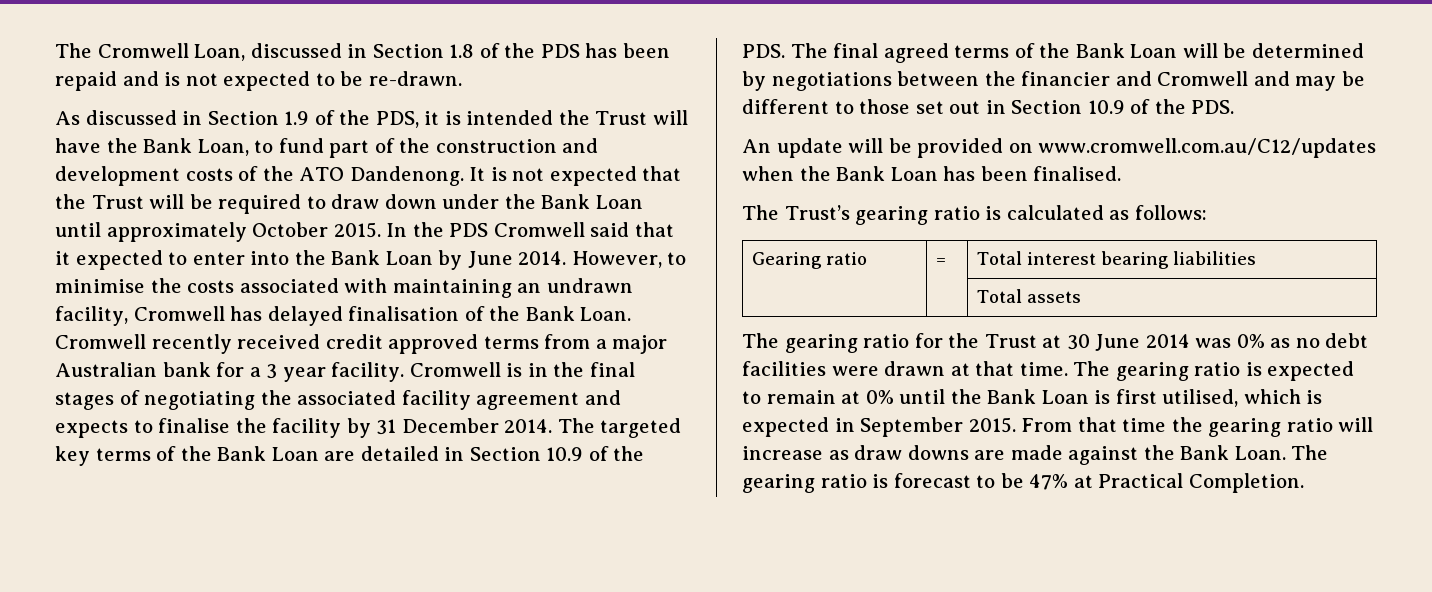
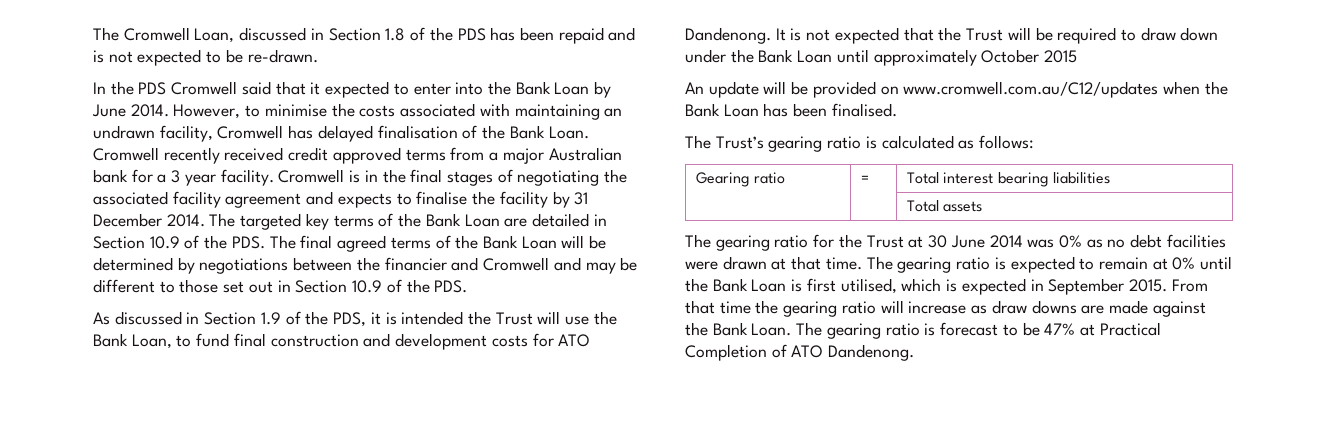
- As discussed in Section 1.9 of the PDS, it is intended the Trust will have the Bank Loan, to fund part of the construction and development costs of the ATO Dandenong. It is not expected that the Trust will be required to draw down under the Bank Loan until approximately October 2015.
+ As discussed in Section 1.9 of the PDS, it is intended the Trust will use the Bank Loan, to fund final construction and development costs for ATO Dandenong. It is not expected that the Trust will be required to draw down under the Bank Loan until approximately October 2015
- The gearing ratio is forecast to be 47% at Practical Completion.
+ The gearing ratio is forecast to be 47% at Practical Completion of ATO Dandenong.

